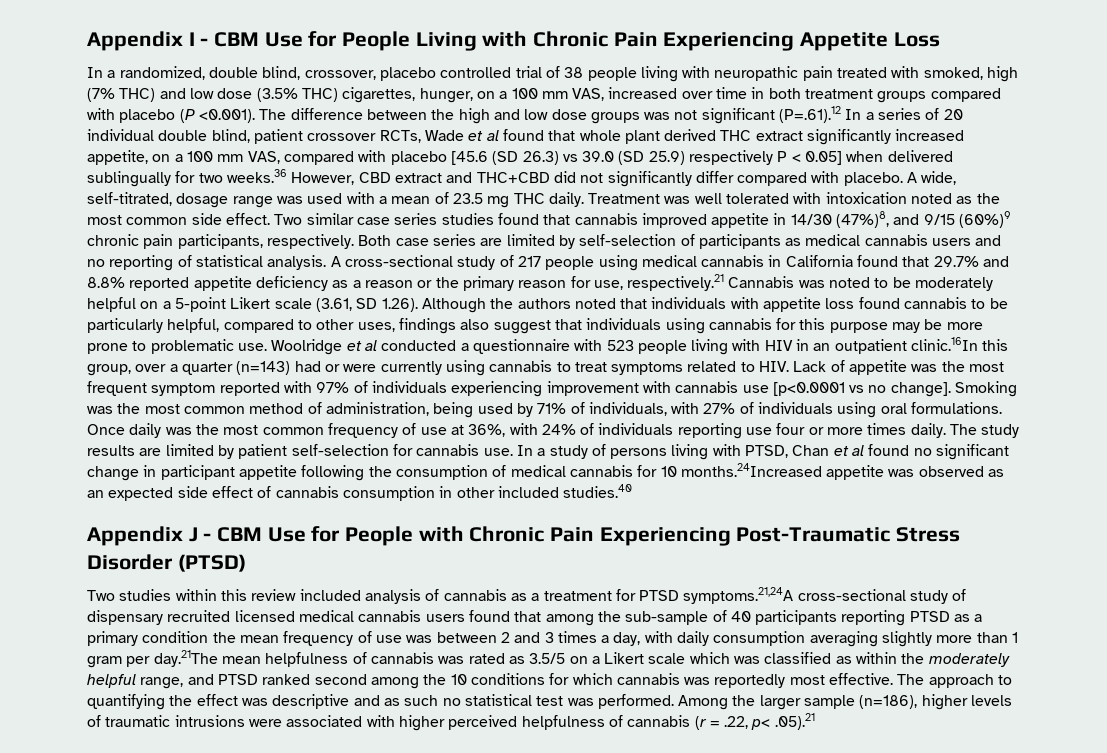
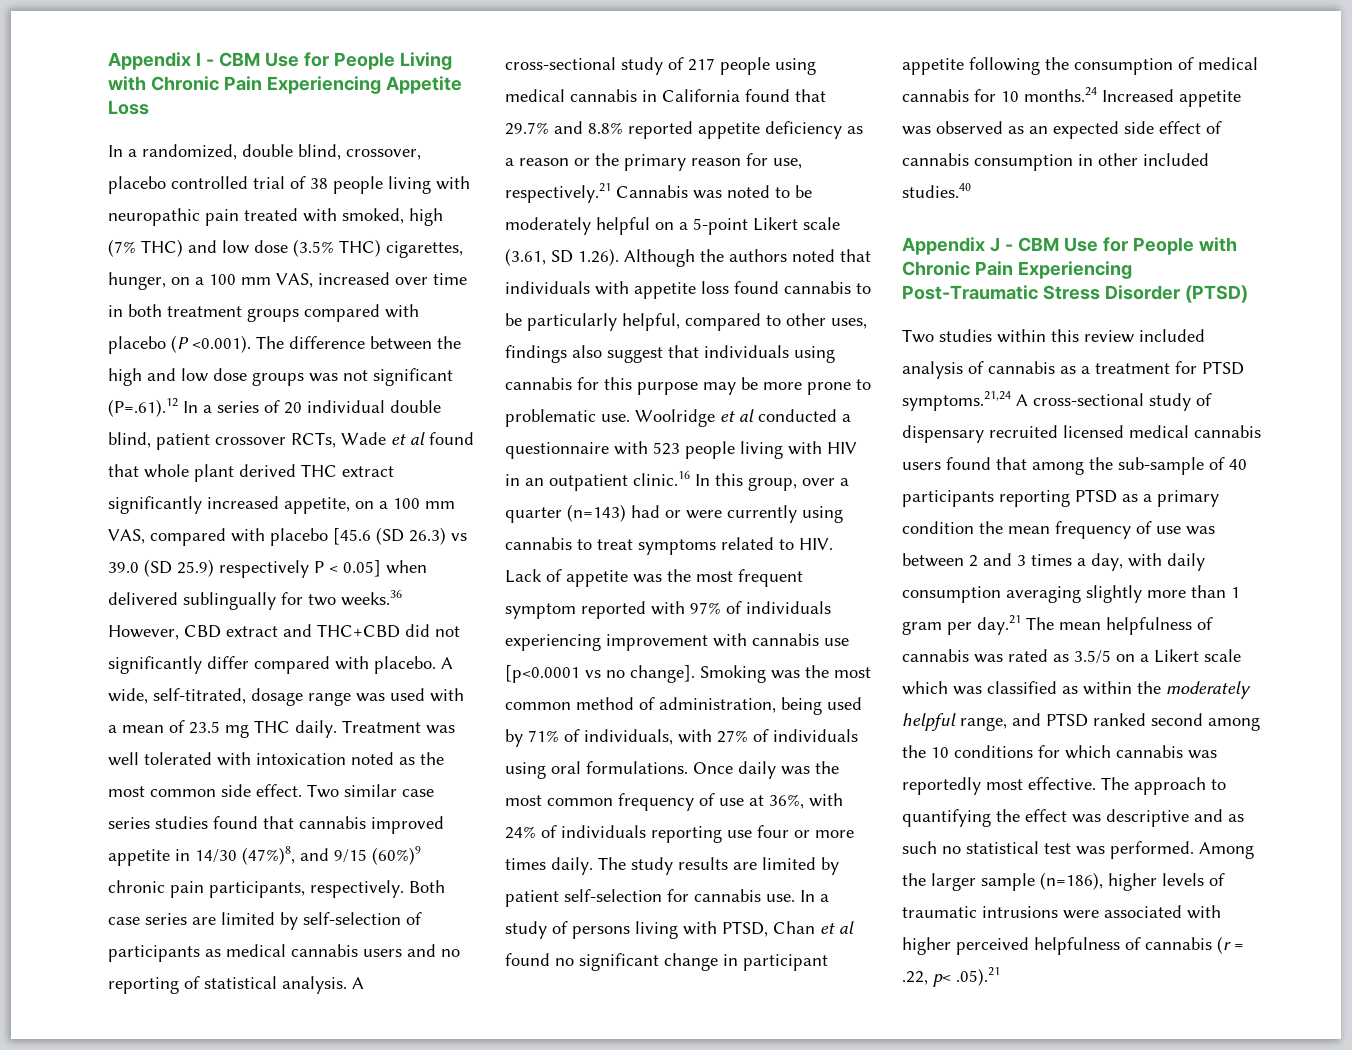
- Woolridge et al conducted a questionnaire with 523 people living with HIV in an outpatient clinic.16In this group, over a quarter (n=143) had or were currently using cannabis to treat symptoms related to HIV. Lack of appetite was the most frequent symptom reported with 97% of individuals experiencing improvement with cannabis use [p<0.0001 vs no change].
+ Woolridge et al conducted a questionnaire with 523 people living with HIV in an outpatient clinic.16 In this group, over a quarter (n=143) had or were currently using cannabis to treat symptoms related to HIV. Lack of appetite was the most frequent symptom reported with 97% of individuals experiencing improvement with cannabis use [p<0.0001 vs no change].
- In a study of persons living with PTSD, Chan et al found no significant change in participant appetite following the consumption of medical cannabis for 10 months.24Increased appetite was observed as an expected side effect of cannabis consumption in other included studies.40
+ In a study of persons living with PTSD, Chan et al found no significant change in participant appetite following the consumption of medical cannabis for 10 months.24 Increased appetite was observed as an expected side effect of cannabis consumption in other included studies.40
- Two studies within this review included analysis of cannabis as a treatment for PTSD symptoms.21,24A cross-sectional study of dispensary recruited licensed medical cannabis users found that among the sub-sample of 40 participants reporting PTSD as a primary condition the mean frequency of use was between 2 and 3 times a day, with daily consumption averaging slightly more than 1 gram per day.21The mean helpfulness of cannabis was rated as 3.5/5 on a Likert scale which was classified as within the moderately helpful range, and PTSD ranked second among the 10 conditions for which cannabis was reportedly most effective.
+ Two studies within this review included analysis of cannabis as a treatment for PTSD symptoms.21,24 A cross-sectional study of dispensary recruited licensed medical cannabis users found that among the sub-sample of 40 participants reporting PTSD as a primary condition the mean frequency of use was between 2 and 3 times a day, with daily consumption averaging slightly more than 1 gram per day.21 The mean helpfulness of cannabis was rated as 3.5/5 on a Likert scale which was classified as within the moderately helpful range, and PTSD ranked second among the 10 conditions for which cannabis was reportedly most effective.

